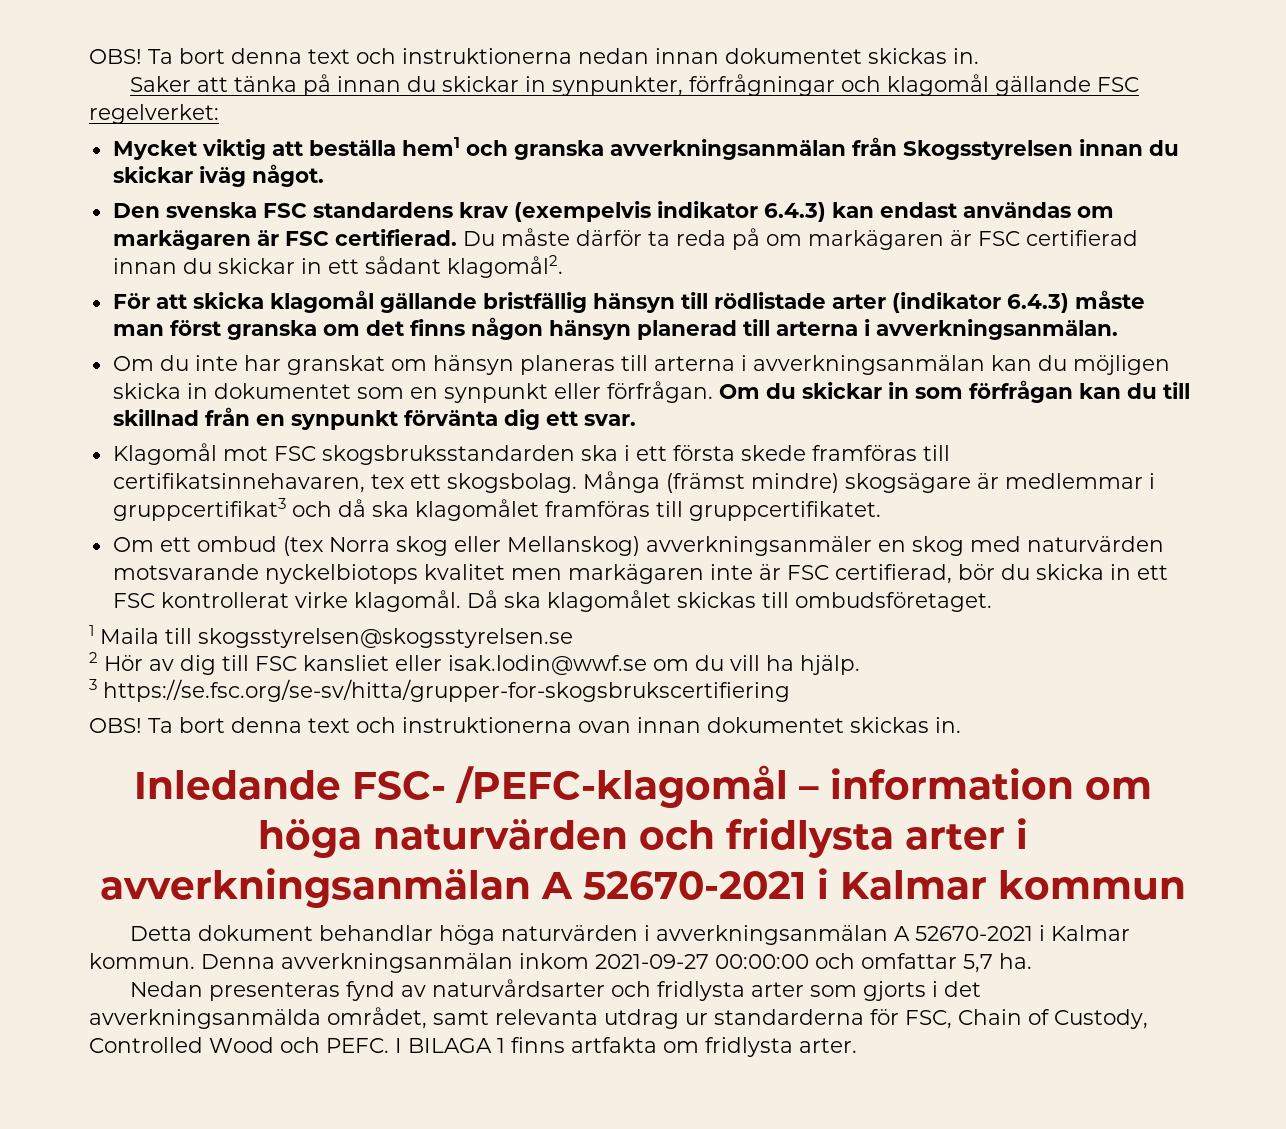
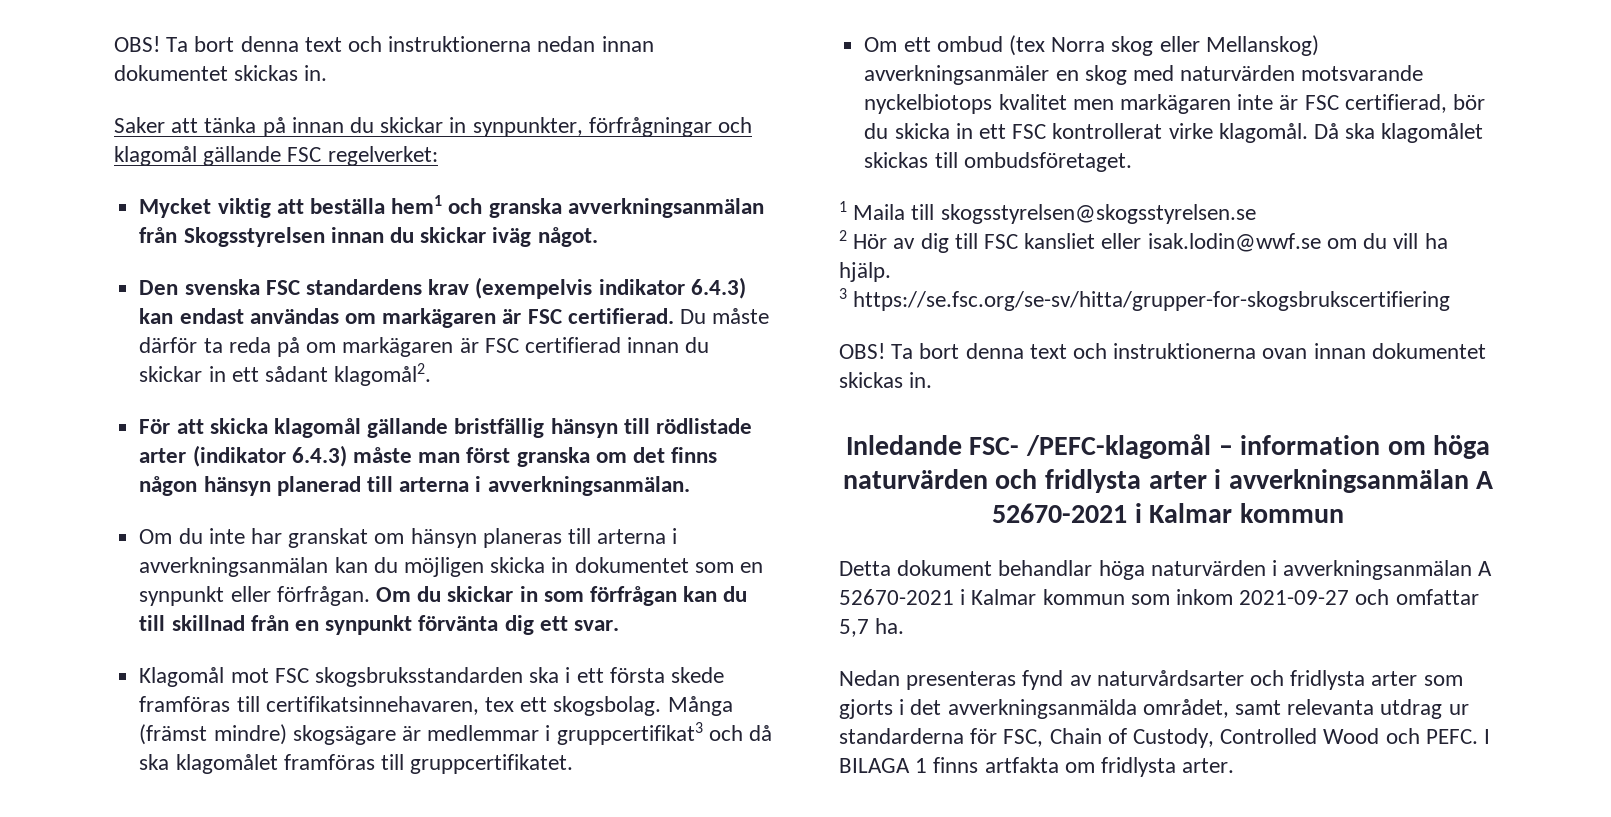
- Detta dokument behandlar höga naturvärden i avverkningsanmälan A 52670-2021 i Kalmar kommun. Denna avverkningsanmälan inkom 2021-09-27 00:00:00 och omfattar 5,7 ha.
+ Detta dokument behandlar höga naturvärden i avverkningsanmälan A 52670-2021 i Kalmar kommun som inkom 2021-09-27 och omfattar 5,7 ha.

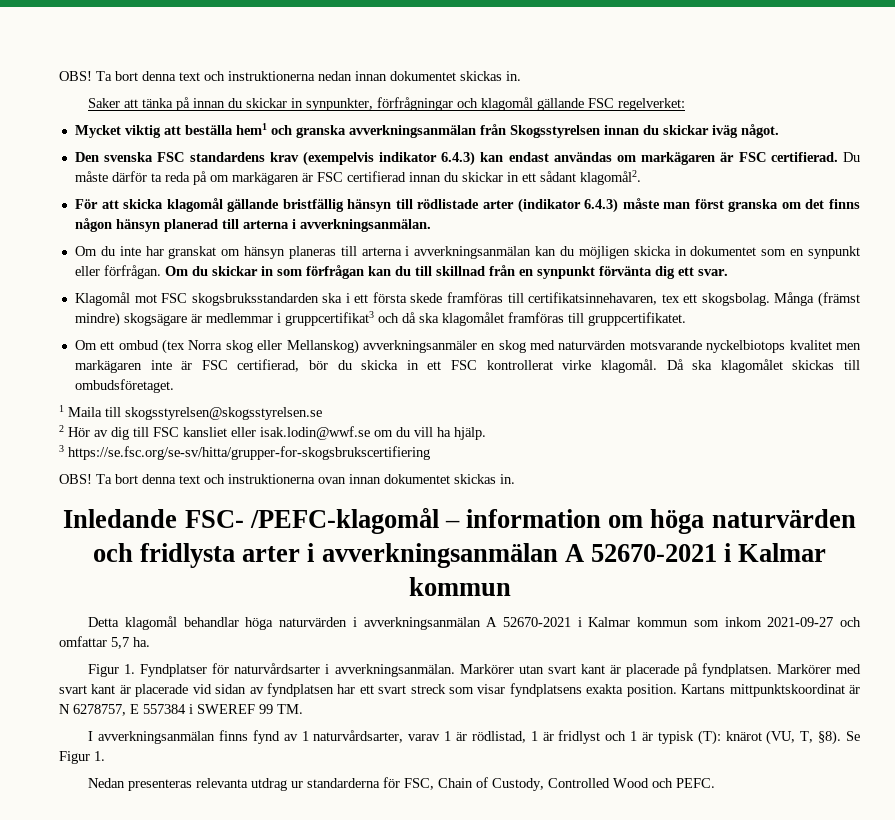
- Detta dokument behandlar höga naturvärden i avverkningsanmälan A 52670-2021 i Kalmar kommun som inkom 2021-09-27 och omfattar 5,7 ha.
+ Detta klagomål behandlar höga naturvärden i avverkningsanmälan A 52670-2021 i Kalmar kommun som inkom 2021-09-27 och omfattar 5,7 ha.
- Nedan presenteras fynd av naturvårdsarter och fridlysta arter som gjorts i det avverkningsanmälda området, samt relevanta utdrag ur standarderna för FSC, Chain of Custody, Controlled Wood och PEFC. I BILAGA 1 finns artfakta om fridlysta arter.
+ Figur 1. Fyndplatser för naturvårdsarter i avverkningsanmälan. Markörer utan svart kant är placerade på fyndplatsen. Markörer med svart kant är placerade vid sidan av fyndplatsen har ett svart streck som visar fyndplatsens exakta position. Kartans mittpunktskoordinat är N 6278757, E 557384 i SWEREF 99 TM.
+ I avverkningsanmälan finns fynd av 1 naturvårdsarter, varav 1 är rödlistad, 1 är fridlyst och 1 är typisk (T): knärot (VU, T, §8). Se Figur 1.
+ Nedan presenteras relevanta utdrag ur standarderna för FSC, Chain of Custody, Controlled Wood och PEFC.

